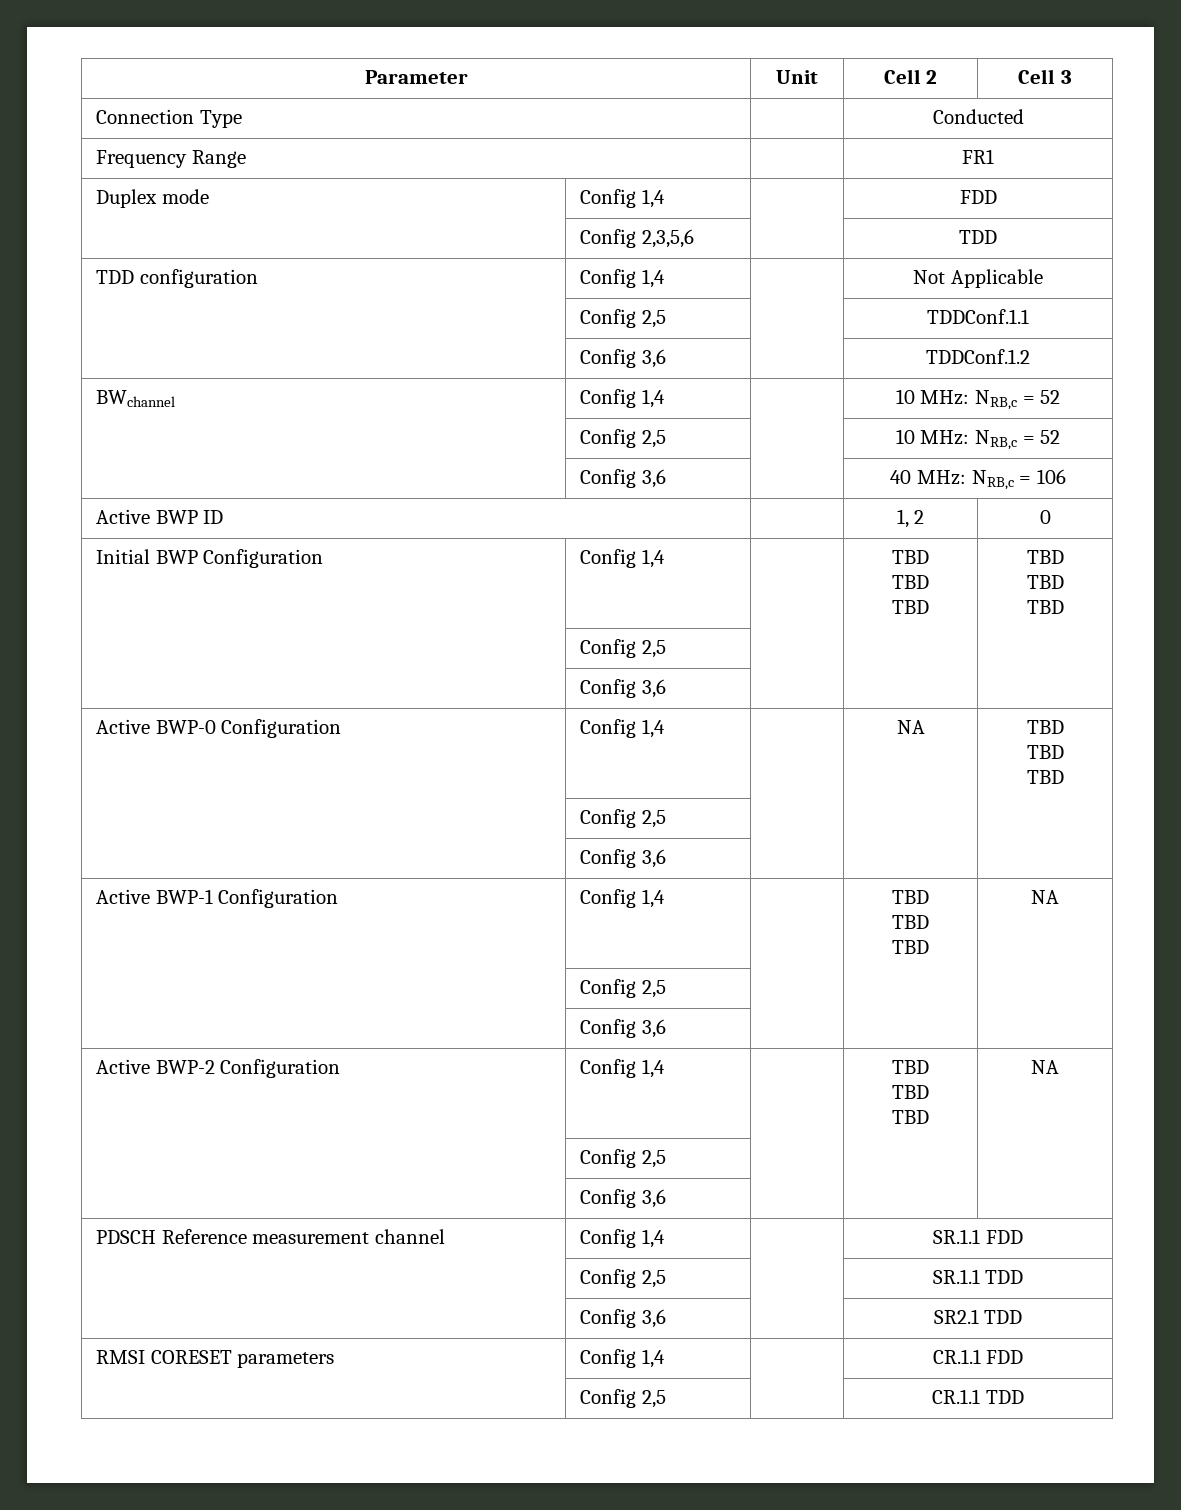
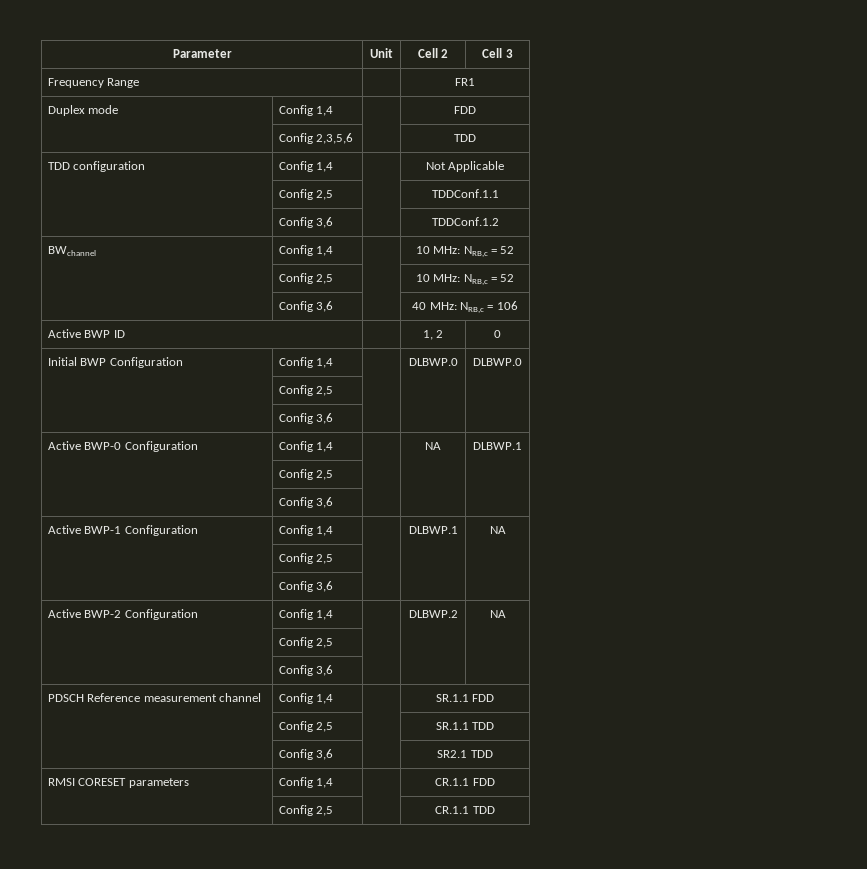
- Connection Type | | Conducted
- Initial BWP Configuration | Config 1,4 | | TBD
- TBD
- TBD | TBD
- TBD
- TBD
+ Initial BWP Configuration | Config 1,4 | | DLBWP.0 | DLBWP.0
- Active BWP-0 Configuration | Config 1,4 | | NA | TBD
- TBD
- TBD
+ Active BWP-0 Configuration | Config 1,4 | | NA | DLBWP.1
- Active BWP-1 Configuration | Config 1,4 | | TBD
- TBD
- TBD | NA
+ Active BWP-1 Configuration | Config 1,4 | | DLBWP.1 | NA
- Active BWP-2 Configuration | Config 1,4 | | TBD
- TBD
- TBD | NA
+ Active BWP-2 Configuration | Config 1,4 | | DLBWP.2 | NA

